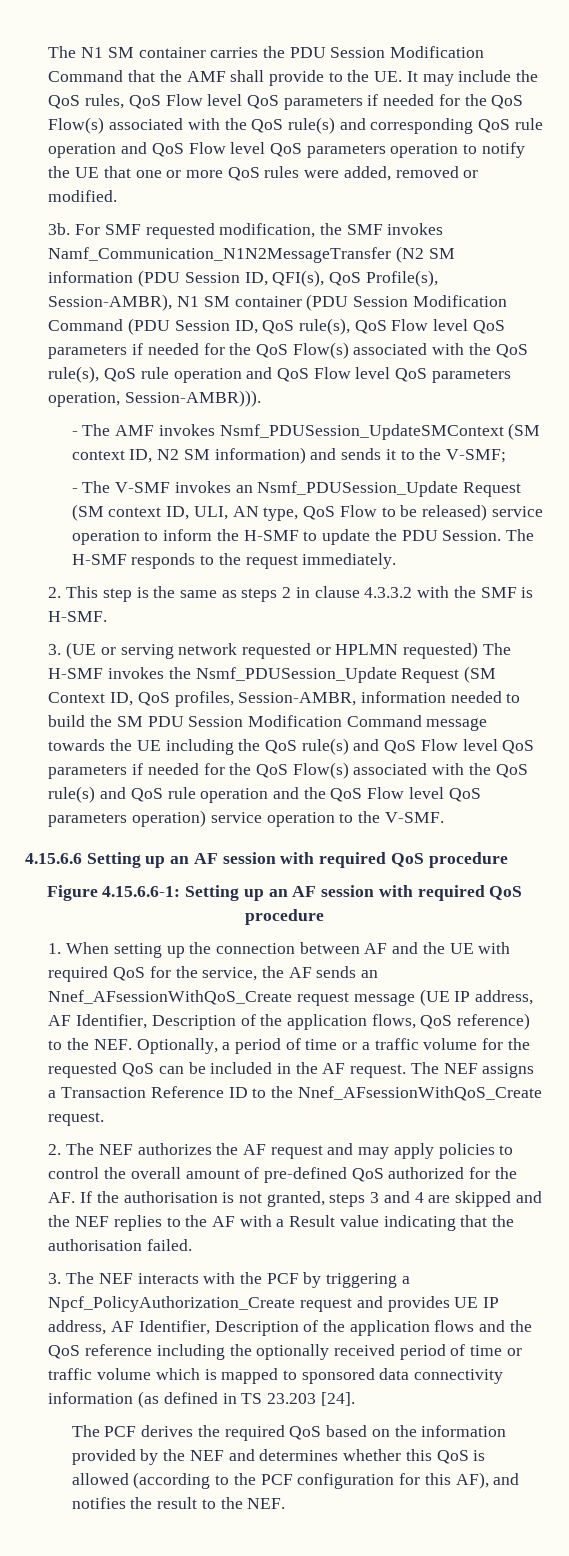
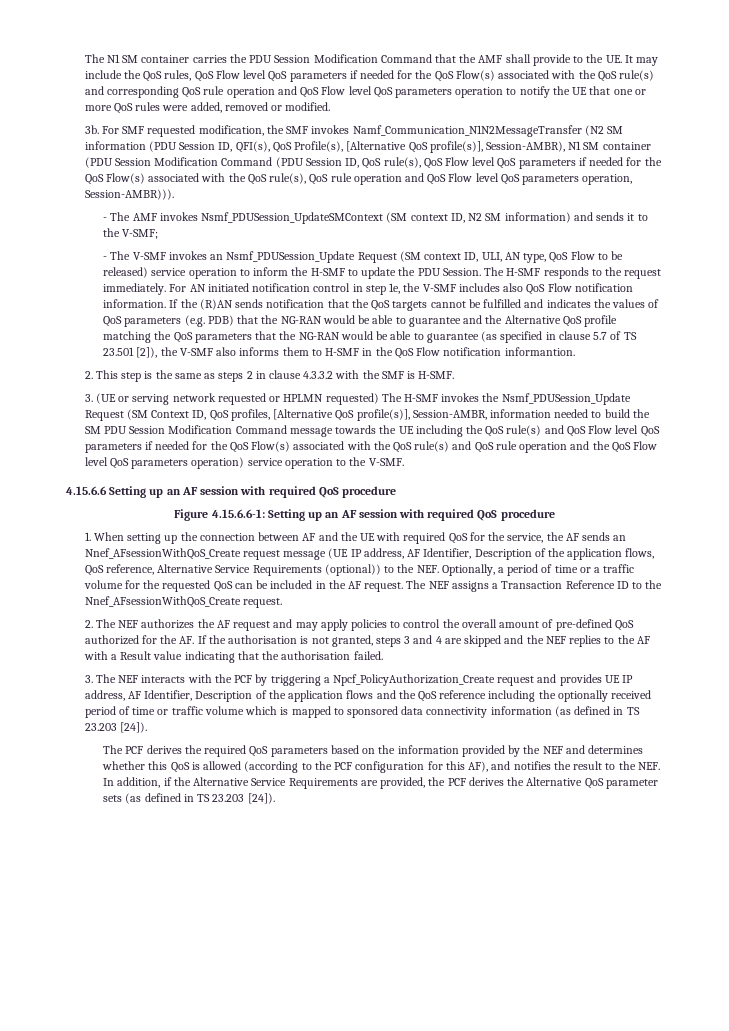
- For SMF requested modification, the SMF invokes Namf_Communication_N1N2MessageTransfer (N2 SM information (PDU Session ID, QFI(s), QoS Profile(s), Session-AMBR), N1 SM container (PDU Session Modification Command (PDU Session ID, QoS rule(s), QoS Flow level QoS parameters if needed for the QoS Flow(s) associated with the QoS rule(s), QoS rule operation and QoS Flow level QoS parameters operation, Session-AMBR))).
+ For SMF requested modification, the SMF invokes Namf_Communication_N1N2MessageTransfer (N2 SM information (PDU Session ID, QFI(s), QoS Profile(s), [Alternative QoS profile(s)], Session-AMBR), N1 SM container (PDU Session Modification Command (PDU Session ID, QoS rule(s), QoS Flow level QoS parameters if needed for the QoS Flow(s) associated with the QoS rule(s), QoS rule operation and QoS Flow level QoS parameters operation, Session-AMBR))).
+ For AN initiated notification control in step 1e, the V-SMF includes also QoS Flow notification information. If the (R)AN sends notification that the QoS targets cannot be fulfilled and indicates the values of QoS parameters (e.g. PDB) that the NG-RAN would be able to guarantee and the Alternative QoS profile matching the QoS parameters that the NG-RAN would be able to guarantee (as specified in clause 5.7 of TS 23.501 [2]), the V-SMF also informs them to H-SMF in the QoS Flow notification informantion.
- 3. (UE or serving network requested or HPLMN requested) The H-SMF invokes the Nsmf_PDUSession_Update Request (SM Context ID, QoS profiles, Session-AMBR, information needed to build the SM PDU Session Modification Command message towards the UE including the QoS rule(s) and QoS Flow level QoS parameters if needed for the QoS Flow(s) associated with the QoS rule(s) and QoS rule operation and the QoS Flow level QoS parameters operation) service operation to the V-SMF.
+ 3. (UE or serving network requested or HPLMN requested) The H-SMF invokes the Nsmf_PDUSession_Update Request (SM Context ID, QoS profiles, [Alternative QoS profile(s)], Session-AMBR, information needed to build the SM PDU Session Modification Command message towards the UE including the QoS rule(s) and QoS Flow level QoS parameters if needed for the QoS Flow(s) associated with the QoS rule(s) and QoS rule operation and the QoS Flow level QoS parameters operation) service operation to the V-SMF.
- 1. When setting up the connection between AF and the UE with required QoS for the service, the AF sends an Nnef_AFsessionWithQoS_Create request message (UE IP address, AF Identifier, Description of the application flows, QoS reference) to the NEF. Optionally, a period of time or a traffic volume for the requested QoS can be included in the AF request.
+ 1. When setting up the connection between AF and the UE with required QoS for the service, the AF sends an Nnef_AFsessionWithQoS_Create request message (UE IP address, AF Identifier, Description of the application flows, QoS reference, Alternative Service Requirements (optional)) to the NEF. Optionally, a period of time or a traffic volume for the requested QoS can be included in the AF request.
- 3. The NEF interacts with the PCF by triggering a Npcf_PolicyAuthorization_Create request and provides UE IP address, AF Identifier, Description of the application flows and the QoS reference including the optionally received period of time or traffic volume which is mapped to sponsored data connectivity information (as defined in TS 23.203 [24].
+ 3. The NEF interacts with the PCF by triggering a Npcf_PolicyAuthorization_Create request and provides UE IP address, AF Identifier, Description of the application flows and the QoS reference including the optionally received period of time or traffic volume which is mapped to sponsored data connectivity information (as defined in TS 23.203 [24]).
- The PCF derives the required QoS based on the information provided by the NEF and determines whether this QoS is allowed (according to the PCF configuration for this AF), and notifies the result to the NEF.
+ The PCF derives the required QoS parameters based on the information provided by the NEF and determines whether this QoS is allowed (according to the PCF configuration for this AF), and notifies the result to the NEF. In addition, if the Alternative Service Requirements are provided, the PCF derives the Alternative QoS parameter sets (as defined in TS 23.203 [24]).

